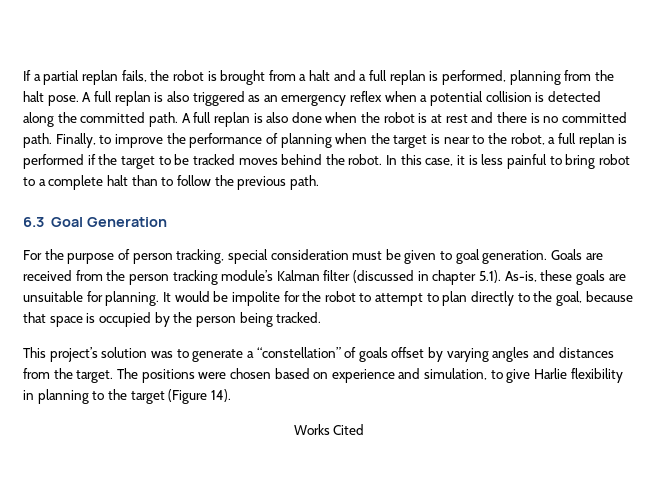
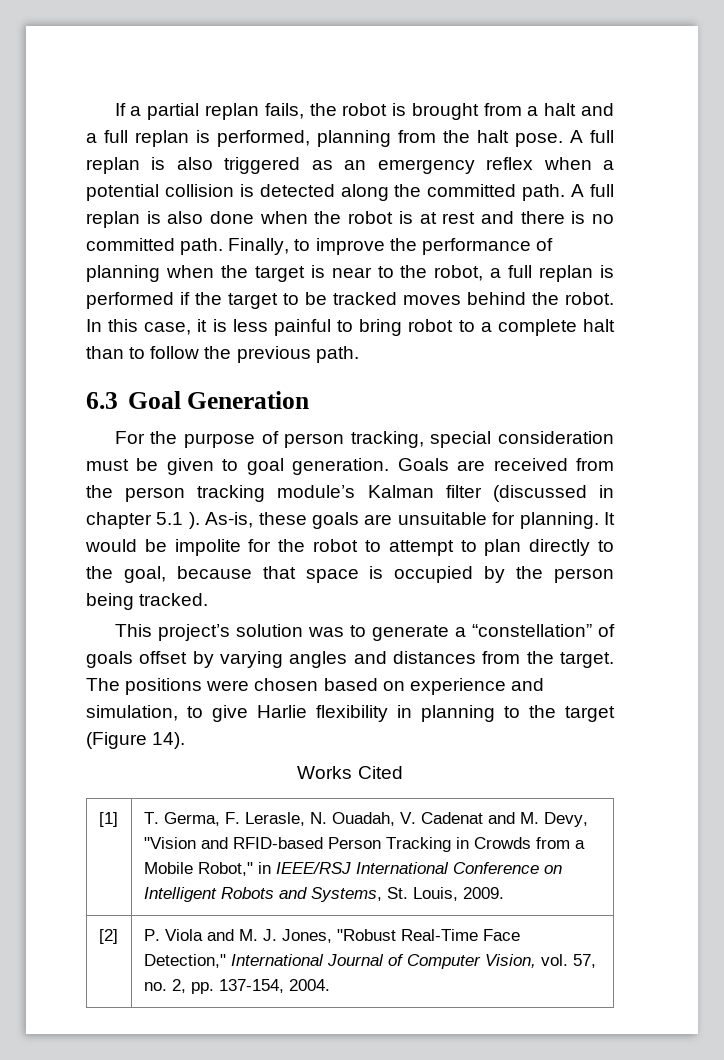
- Goals are received from the person tracking module’s Kalman filter (discussed in chapter 5.1). As-is, these goals are unsuitable for planning.
+ Goals are received from the person tracking module’s Kalman filter (discussed in chapter 5.1 ). As-is, these goals are unsuitable for planning.
+ [1] | T. Germa, F. Lerasle, N. Ouadah, V. Cadenat and M. Devy, "Vision and RFID-based Person Tracking in Crowds from a Mobile Robot," in IEEE/RSJ International Conference on Intelligent Robots and Systems, St. Louis, 2009.
+ [2] | P. Viola and M. J. Jones, "Robust Real-Time Face Detection," International Journal of Computer Vision, vol. 57, no. 2, pp. 137-154, 2004.

